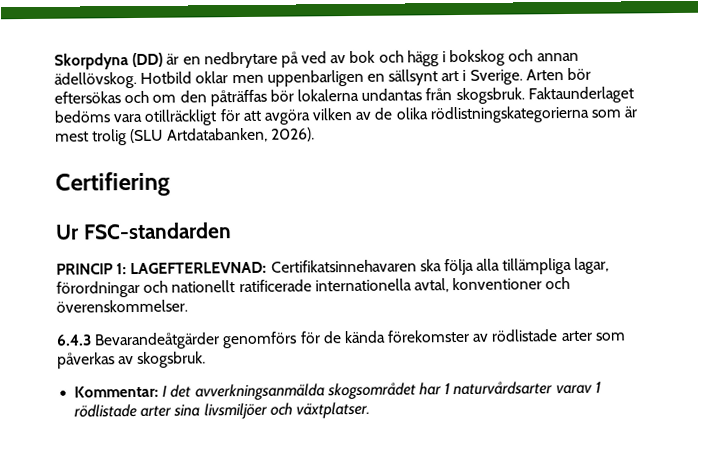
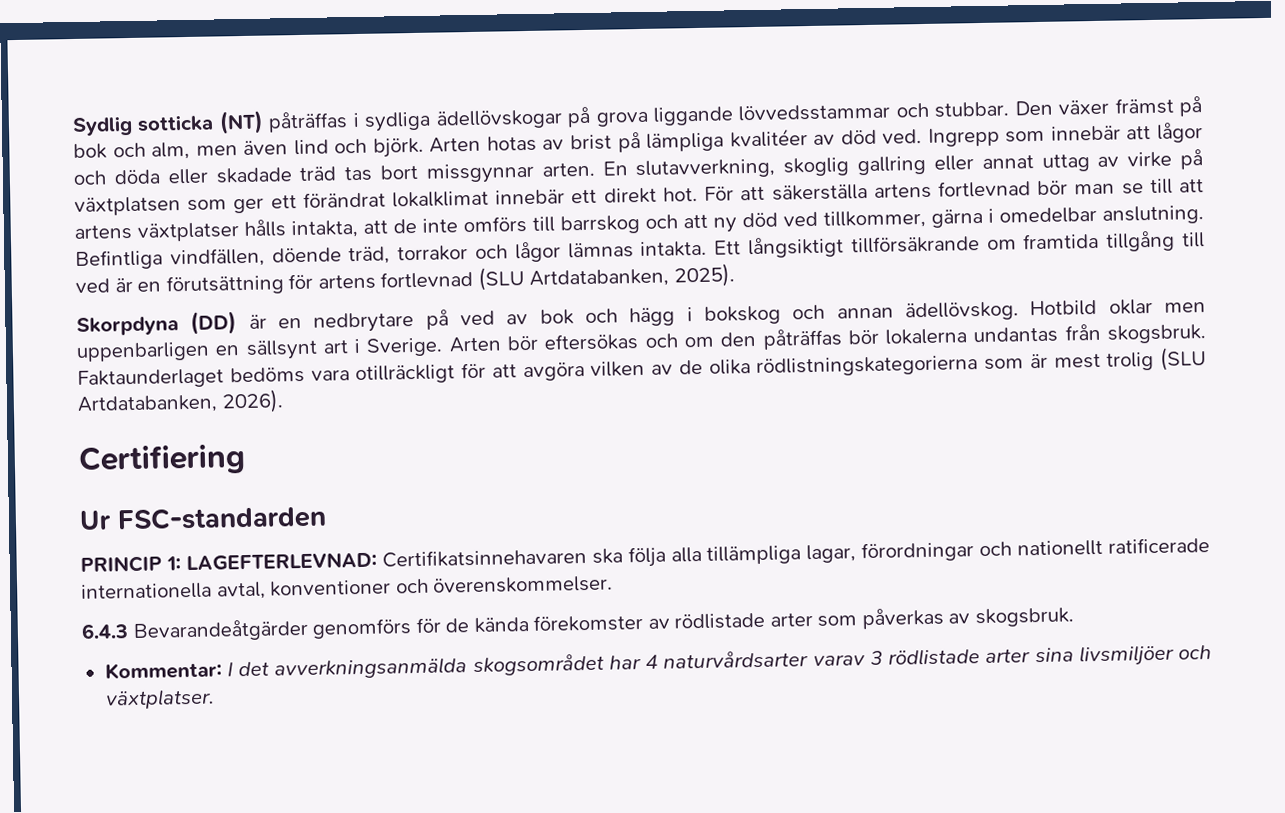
+ Sydlig sotticka (NT) påträffas i sydliga ädellövskogar på grova liggande lövvedsstammar och stubbar. Den växer främst på bok och alm, men även lind och björk. Arten hotas av brist på lämpliga kvalitéer av död ved. Ingrepp som innebär att lågor och döda eller skadade träd tas bort missgynnar arten. En slutavverkning, skoglig gallring eller annat uttag av virke på växtplatsen som ger ett förändrat lokalklimat innebär ett direkt hot. För att säkerställa artens fortlevnad bör man se till att artens växtplatser hålls intakta, att de inte omförs till barrskog och att ny död ved tillkommer, gärna i omedelbar anslutning. Befintliga vindfällen, döende träd, torrakor och lågor lämnas intakta. Ett långsiktigt tillförsäkrande om framtida tillgång till ved är en förutsättning för artens fortlevnad (SLU Artdatabanken, 2025).
- Kommentar: I det avverkningsanmälda skogsområdet har 1 naturvårdsarter varav 1 rödlistade arter sina livsmiljöer och växtplatser.
+ Kommentar: I det avverkningsanmälda skogsområdet har 4 naturvårdsarter varav 3 rödlistade arter sina livsmiljöer och växtplatser.

